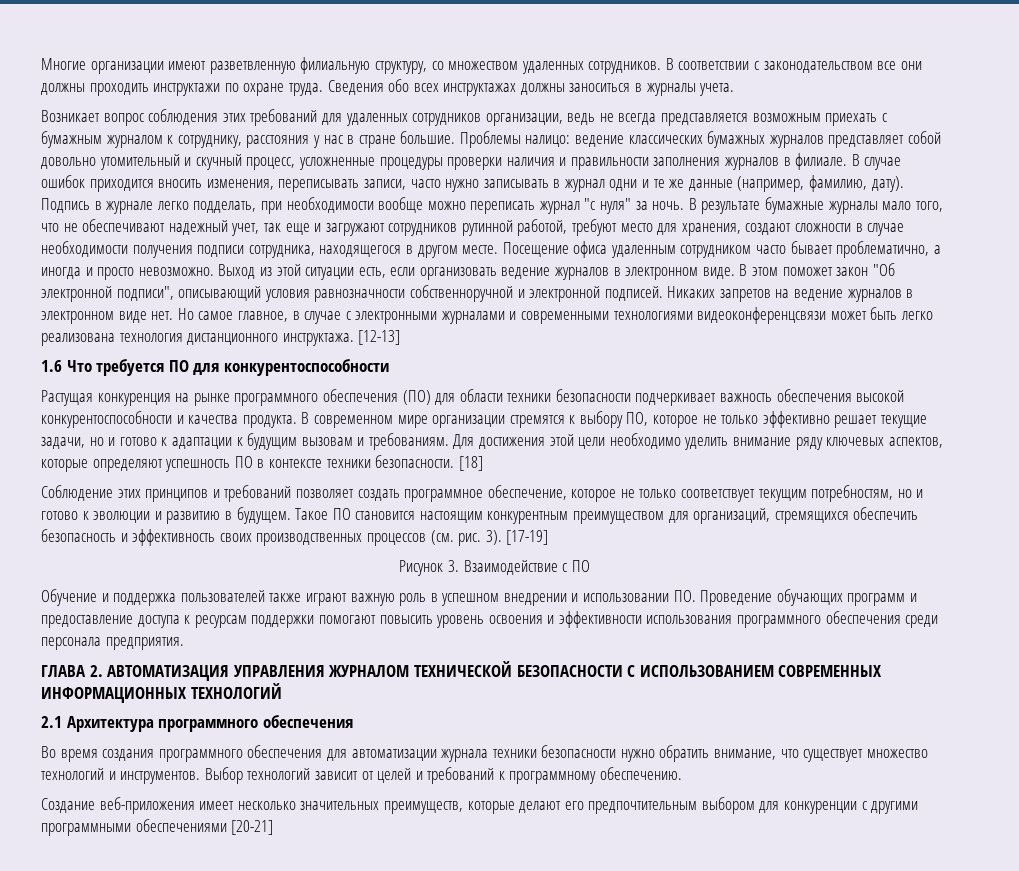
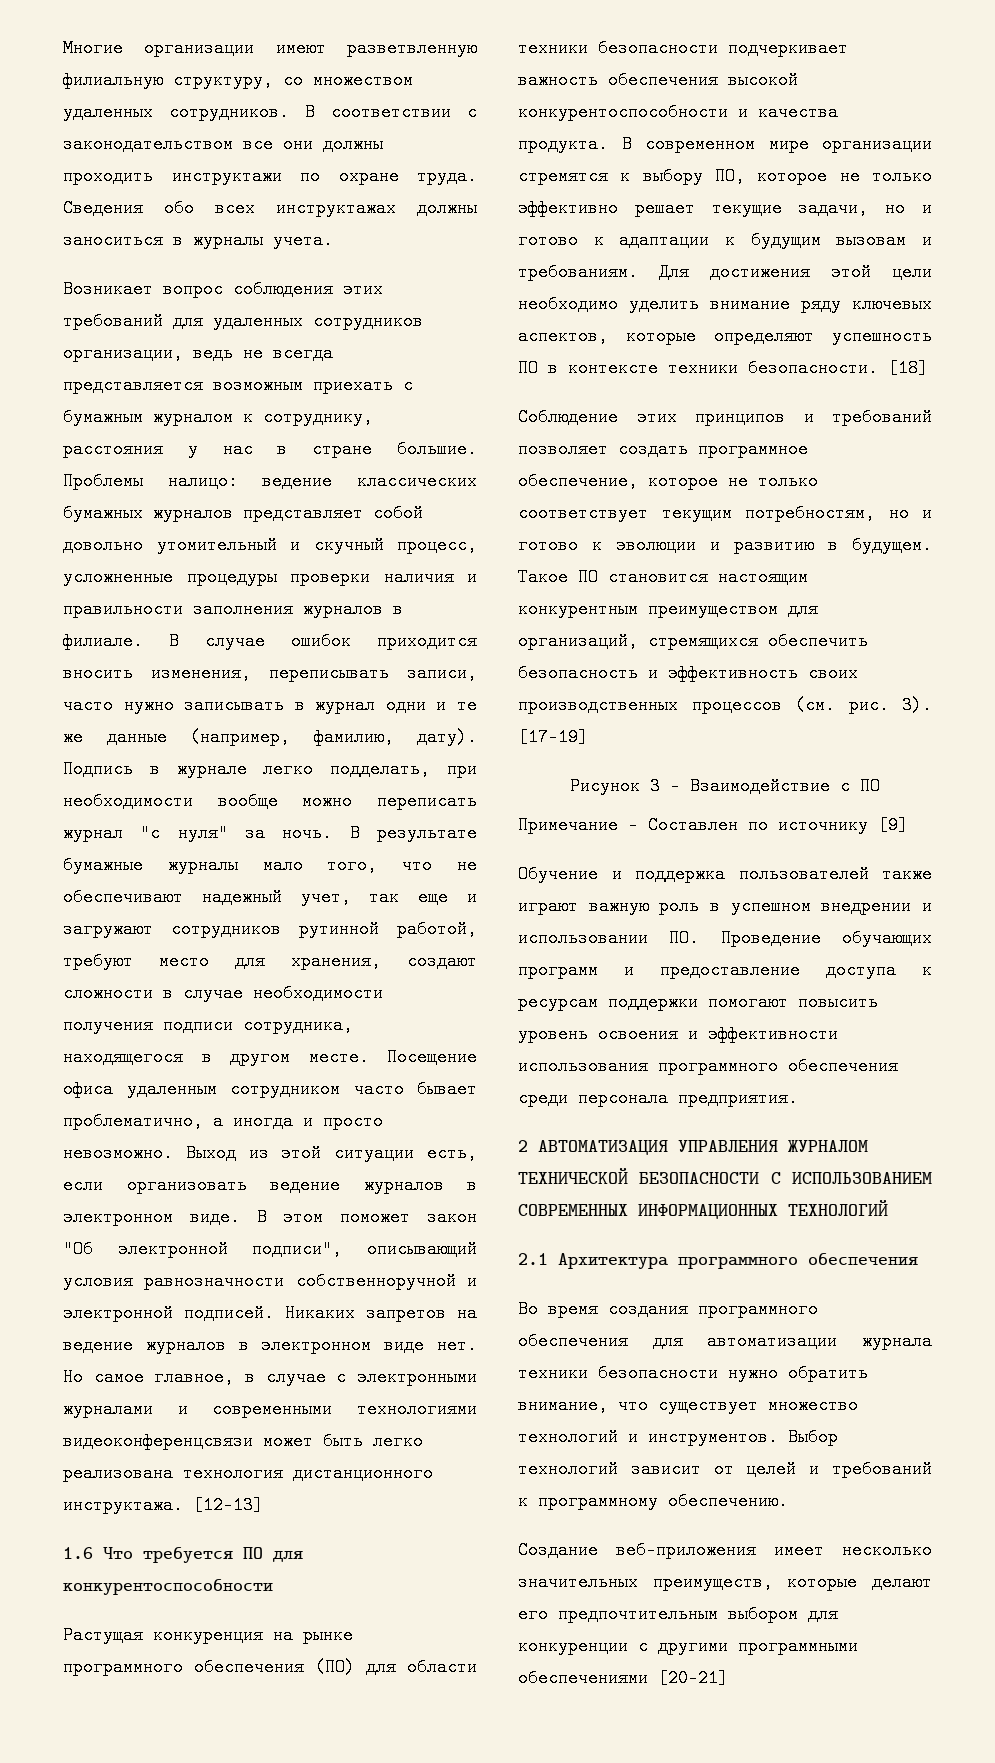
- Рисунок 3. Взаимодействие с ПО
+ Рисунок 3 - Взаимодействие с ПО
+ Примечание - Составлен по источнику [9]
- ГЛАВА 2. АВТОМАТИЗАЦИЯ УПРАВЛЕНИЯ ЖУРНАЛОМ ТЕХНИЧЕСКОЙ БЕЗОПАСНОСТИ С ИСПОЛЬЗОВАНИЕМ СОВРЕМЕННЫХ ИНФОРМАЦИОННЫХ ТЕХНОЛОГИЙ
+ 2 АВТОМАТИЗАЦИЯ УПРАВЛЕНИЯ ЖУРНАЛОМ ТЕХНИЧЕСКОЙ БЕЗОПАСНОСТИ С ИСПОЛЬЗОВАНИЕМ СОВРЕМЕННЫХ ИНФОРМАЦИОННЫХ ТЕХНОЛОГИЙ

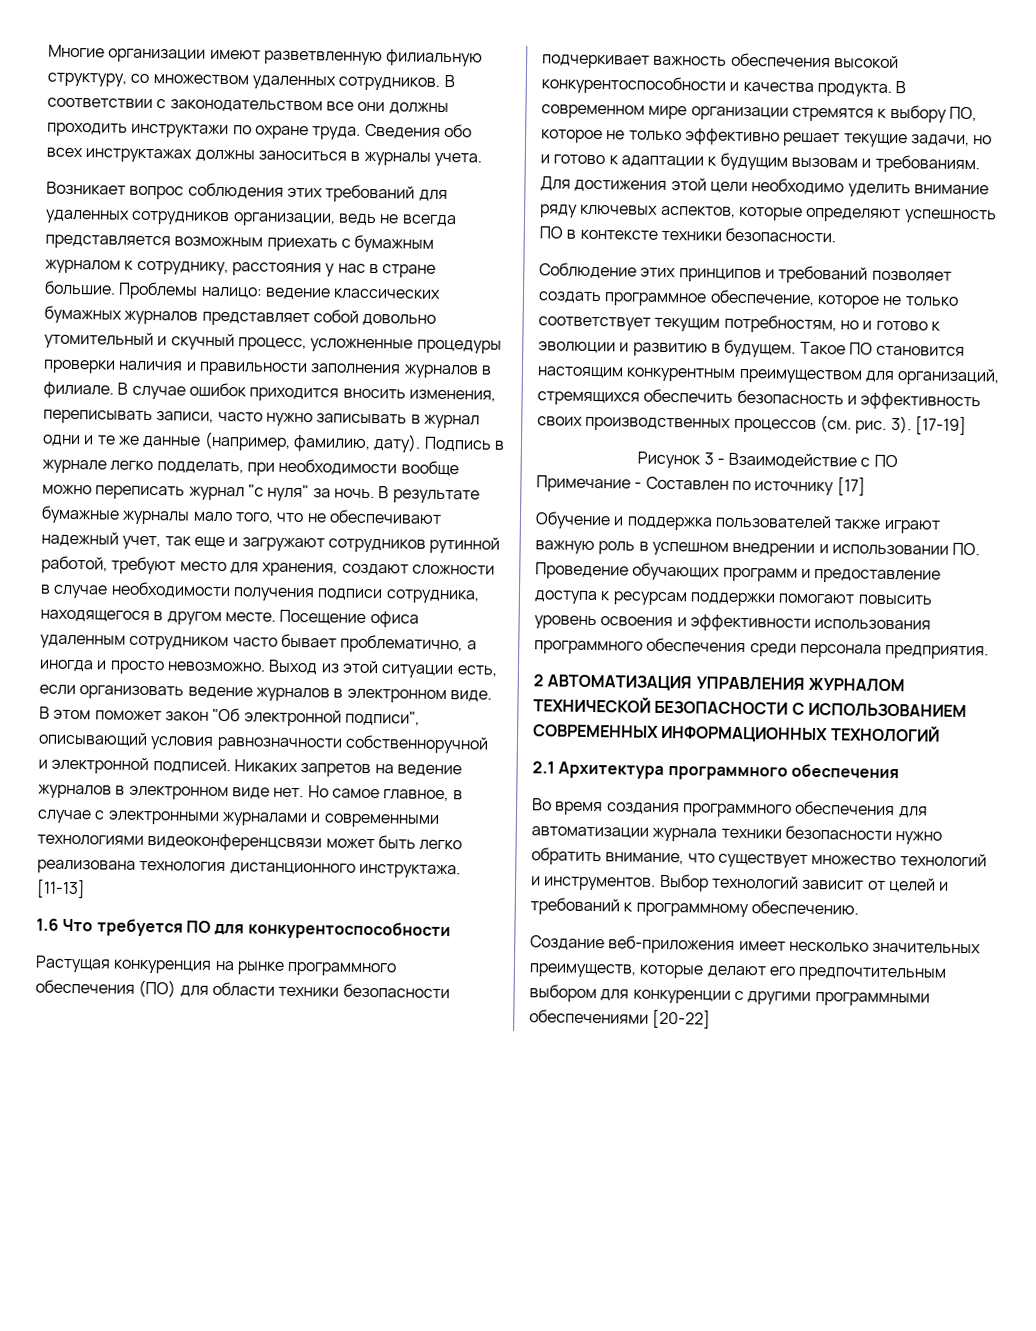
- [12-13]
+ [11-13]
- [18]
- Примечание - Составлен по источнику [9]
+ Примечание - Составлен по источнику [17]
- Создание веб-приложения имеет несколько значительных преимуществ, которые делают его предпочтительным выбором для конкуренции с другими программными обеспечениями [20-21]
+ Создание веб-приложения имеет несколько значительных преимуществ, которые делают его предпочтительным выбором для конкуренции с другими программными обеспечениями [20-22]

